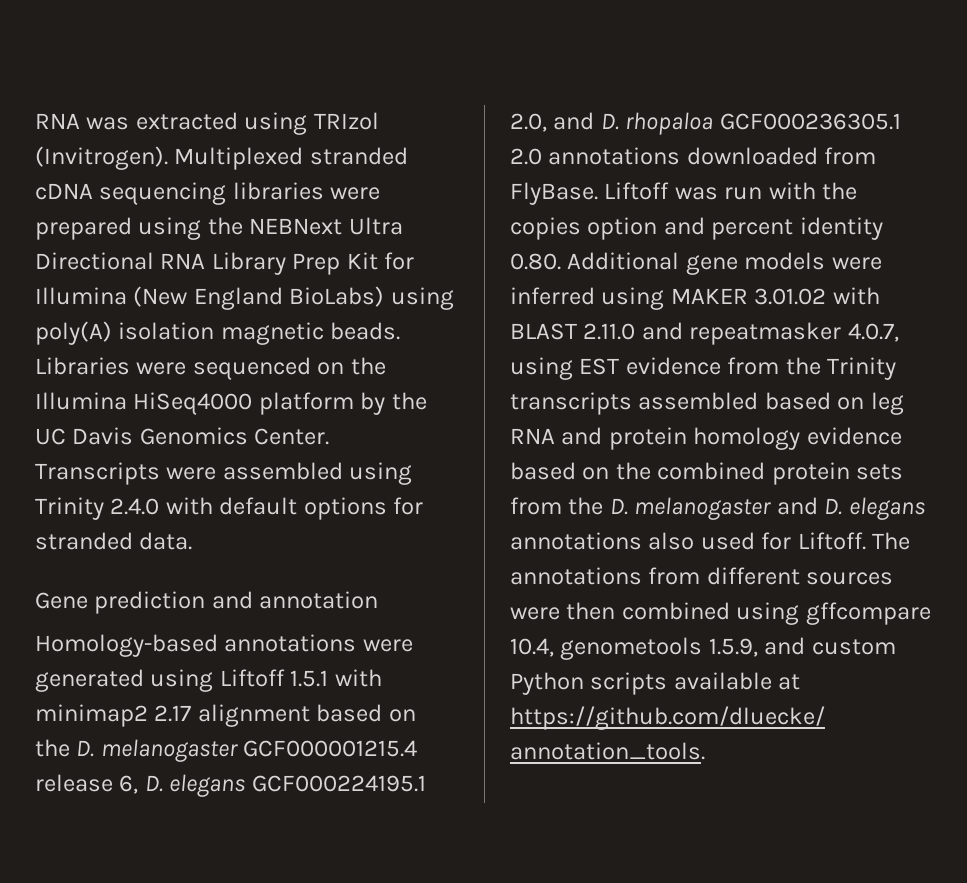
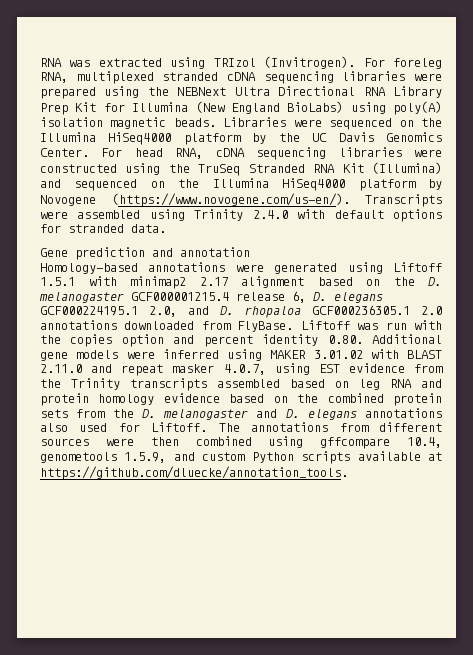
- Multiplexed stranded cDNA sequencing libraries were prepared using the NEBNext Ultra Directional RNA Library Prep Kit for Illumina (New England BioLabs) using poly(A) isolation magnetic beads.
+ For foreleg RNA, multiplexed stranded cDNA sequencing libraries were prepared using the NEBNext Ultra Directional RNA Library Prep Kit for Illumina (New England BioLabs) using poly(A) isolation magnetic beads.
- Transcripts were assembled using Trinity 2.4.0 with default options for stranded data.
+ For head RNA, cDNA sequencing libraries were constructed using the TruSeq Stranded RNA Kit (Illumina) and sequenced on the Illumina HiSeq4000 platform by Novogene (https://www.novogene.com/us-en/). Transcripts were assembled using Trinity 2.4.0 with default options for stranded data.
- Liftoff was run with the copies option and percent identity 0.80. Additional gene models were inferred using MAKER 3.01.02 with BLAST 2.11.0 and repeatmasker 4.0.7, using EST evidence from the Trinity transcripts assembled based on leg RNA and protein homology evidence based on the combined protein sets from the D. melanogaster and D. elegans annotations also used for Liftoff.
+ Liftoff was run with the copies option and percent identity 0.80. Additional gene models were inferred using MAKER 3.01.02 with BLAST 2.11.0 and repeat masker 4.0.7, using EST evidence from the Trinity transcripts assembled based on leg RNA and protein homology evidence based on the combined protein sets from the D. melanogaster and D. elegans annotations also used for Liftoff.

